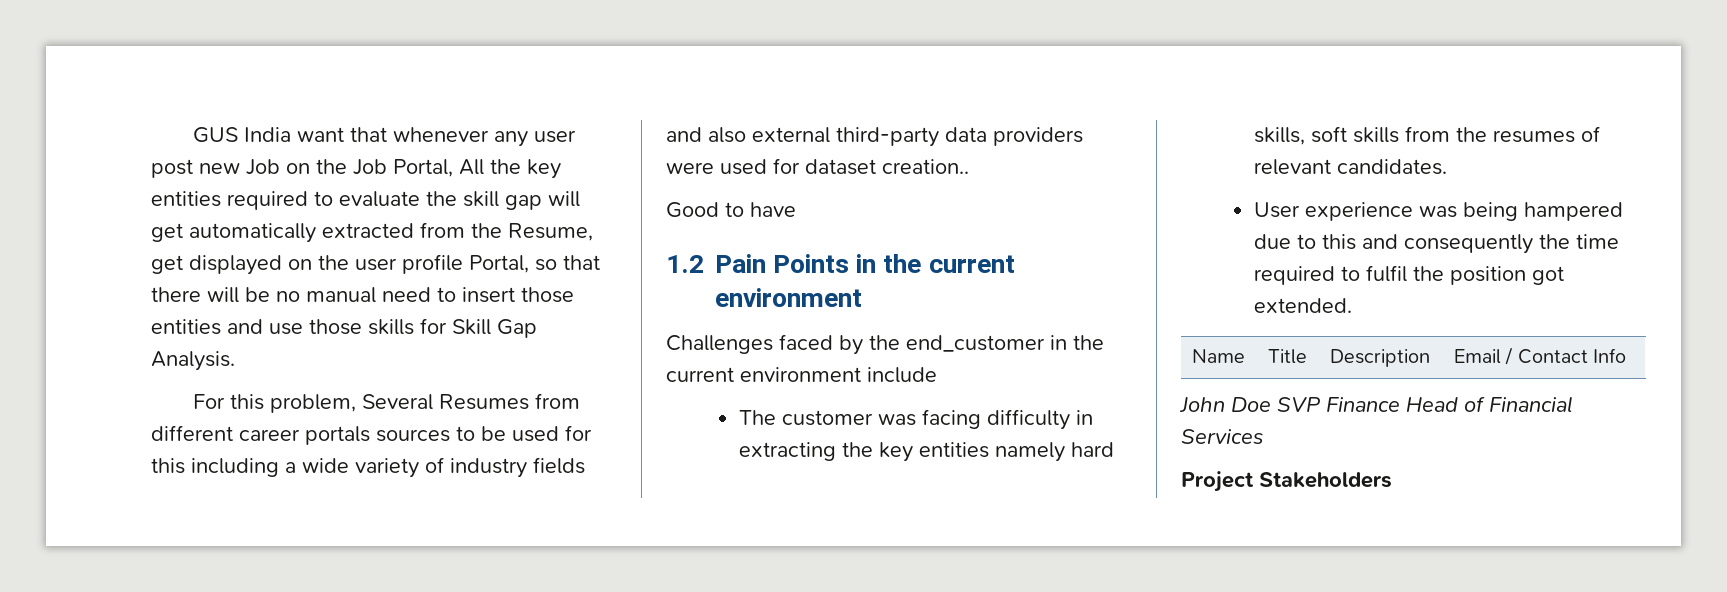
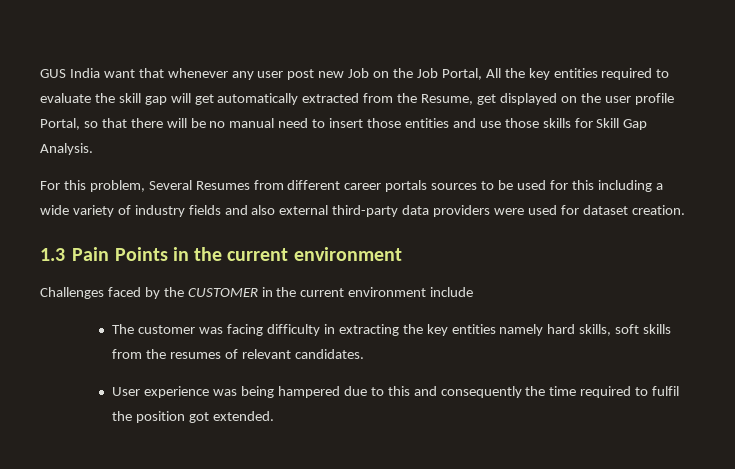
- For this problem, Several Resumes from different career portals sources to be used for this including a wide variety of industry fields and also external third-party data providers were used for dataset creation..
- Good to have
- 1.2 Pain Points in the current environment
+ For this problem, Several Resumes from different career portals sources to be used for this including a wide variety of industry fields and also external third-party data providers were used for dataset creation.
+ 1.3 Pain Points in the current environment
- Challenges faced by the end_customer in the current environment include
+ Challenges faced by the CUSTOMER in the current environment include
- Name | Title | Description | Email / Contact Info
- John Doe SVP Finance Head of Financial Services
- Project Stakeholders

